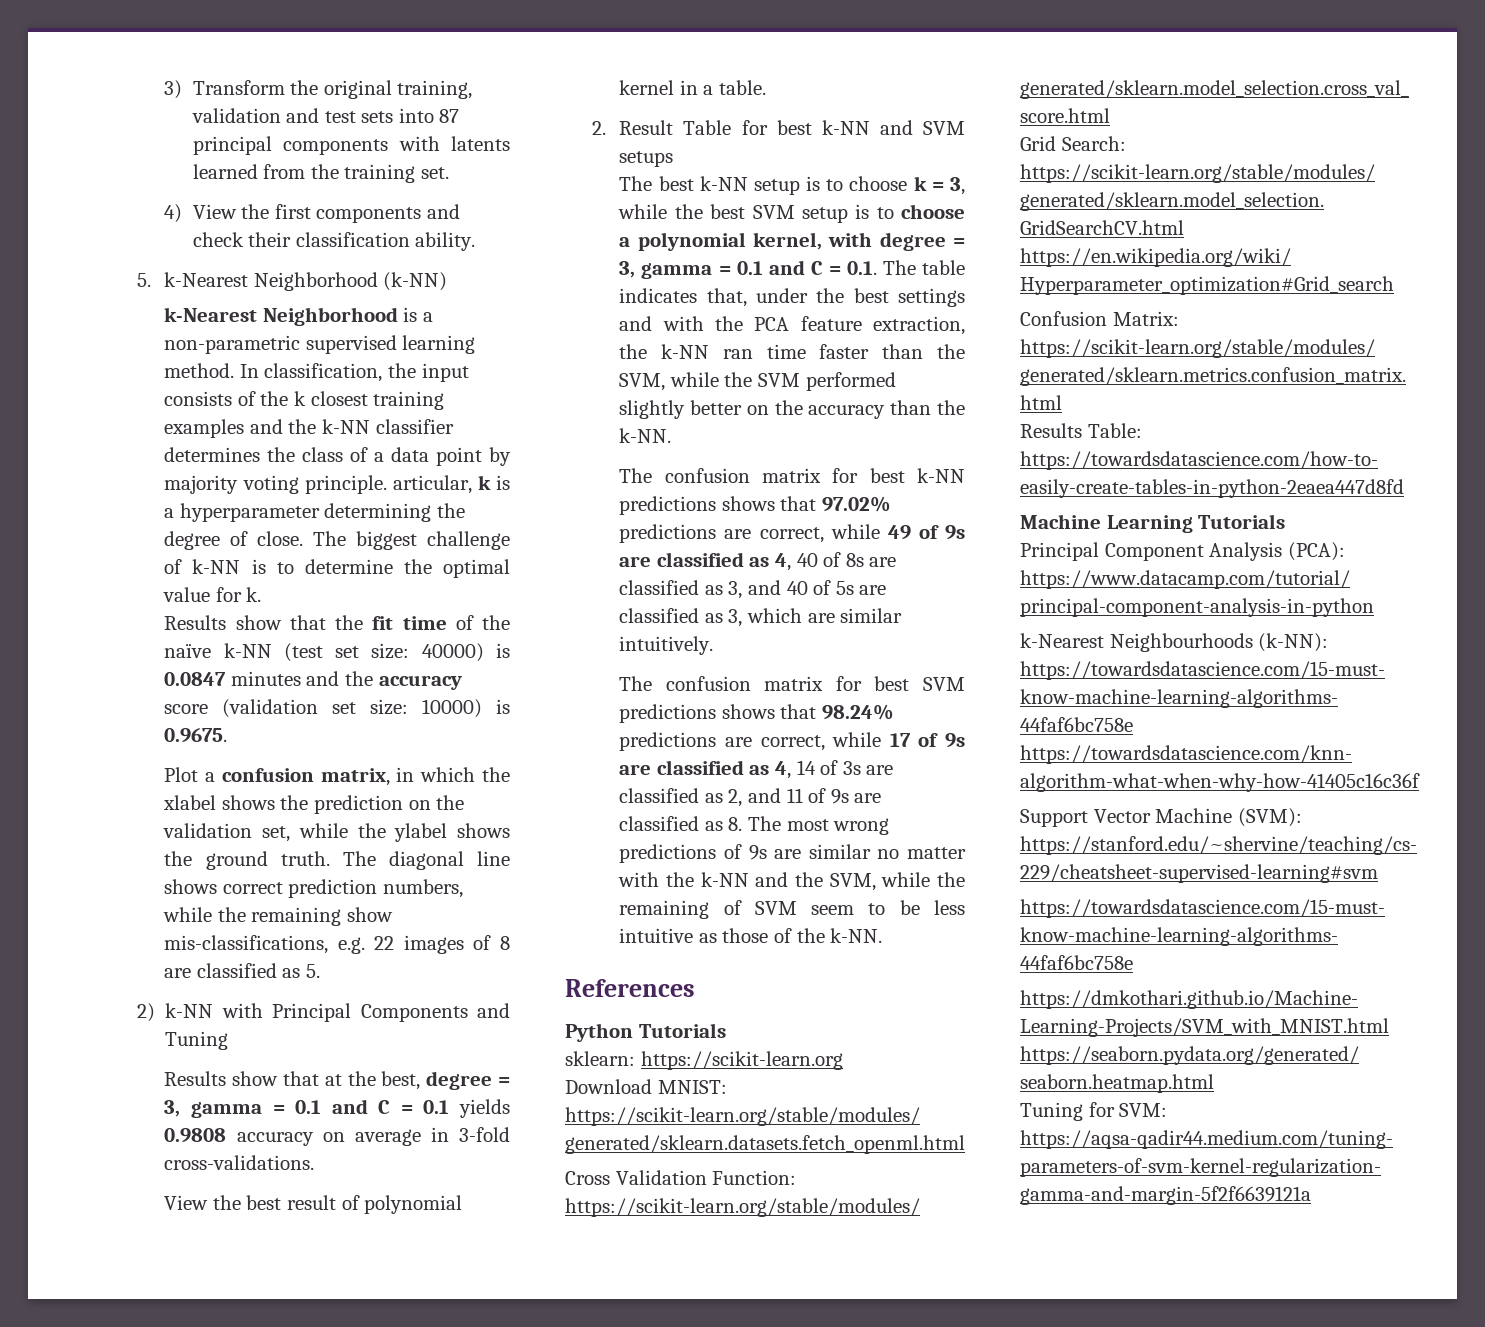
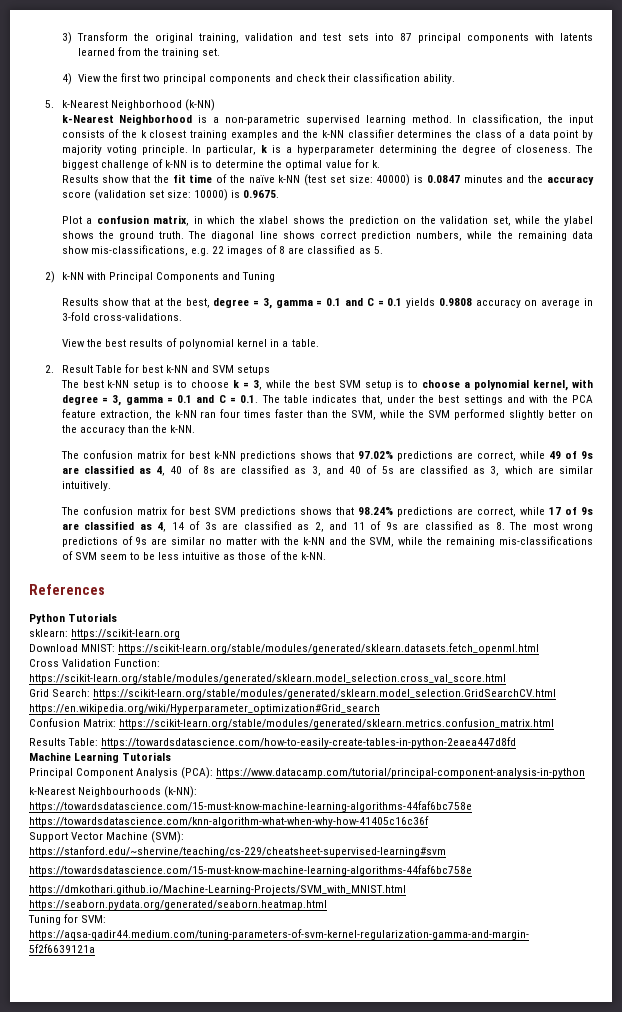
- 4) View the first components and check their classification ability.
+ 4) View the first two principal components and check their classification ability.
- In classification, the input consists of the k closest training examples and the k-NN classifier determines the class of a data point by majority voting principle. articular, k is a hyperparameter determining the degree of close.
+ In classification, the input consists of the k closest training examples and the k-NN classifier determines the class of a data point by majority voting principle. In particular, k is a hyperparameter determining the degree of closeness.
- The diagonal line shows correct prediction numbers, while the remaining show mis-classifications, e.g. 22 images of 8 are classified as 5.
+ The diagonal line shows correct prediction numbers, while the remaining data show mis-classifications, e.g. 22 images of 8 are classified as 5.
- View the best result of polynomial kernel in a table.
+ View the best results of polynomial kernel in a table.
- The best k-NN setup is to choose k = 3, while the best SVM setup is to choose a polynomial kernel, with degree = 3, gamma = 0.1 and C = 0.1. The table indicates that, under the best settings and with the PCA feature extraction, the k-NN ran time faster than the SVM, while the SVM performed slightly better on the accuracy than the k-NN.
+ The best k-NN setup is to choose k = 3, while the best SVM setup is to choose a polynomial kernel, with degree = 3, gamma = 0.1 and C = 0.1. The table indicates that, under the best settings and with the PCA feature extraction, the k-NN ran four times faster than the SVM, while the SVM performed slightly better on the accuracy than the k-NN.
- The confusion matrix for best SVM predictions shows that 98.24% predictions are correct, while 17 of 9s are classified as 4, 14 of 3s are classified as 2, and 11 of 9s are classified as 8. The most wrong predictions of 9s are similar no matter with the k-NN and the SVM, while the remaining of SVM seem to be less intuitive as those of the k-NN.
+ The confusion matrix for best SVM predictions shows that 98.24% predictions are correct, while 17 of 9s are classified as 4, 14 of 3s are classified as 2, and 11 of 9s are classified as 8. The most wrong predictions of 9s are similar no matter with the k-NN and the SVM, while the remaining mis-classifications of SVM seem to be less intuitive as those of the k-NN.

